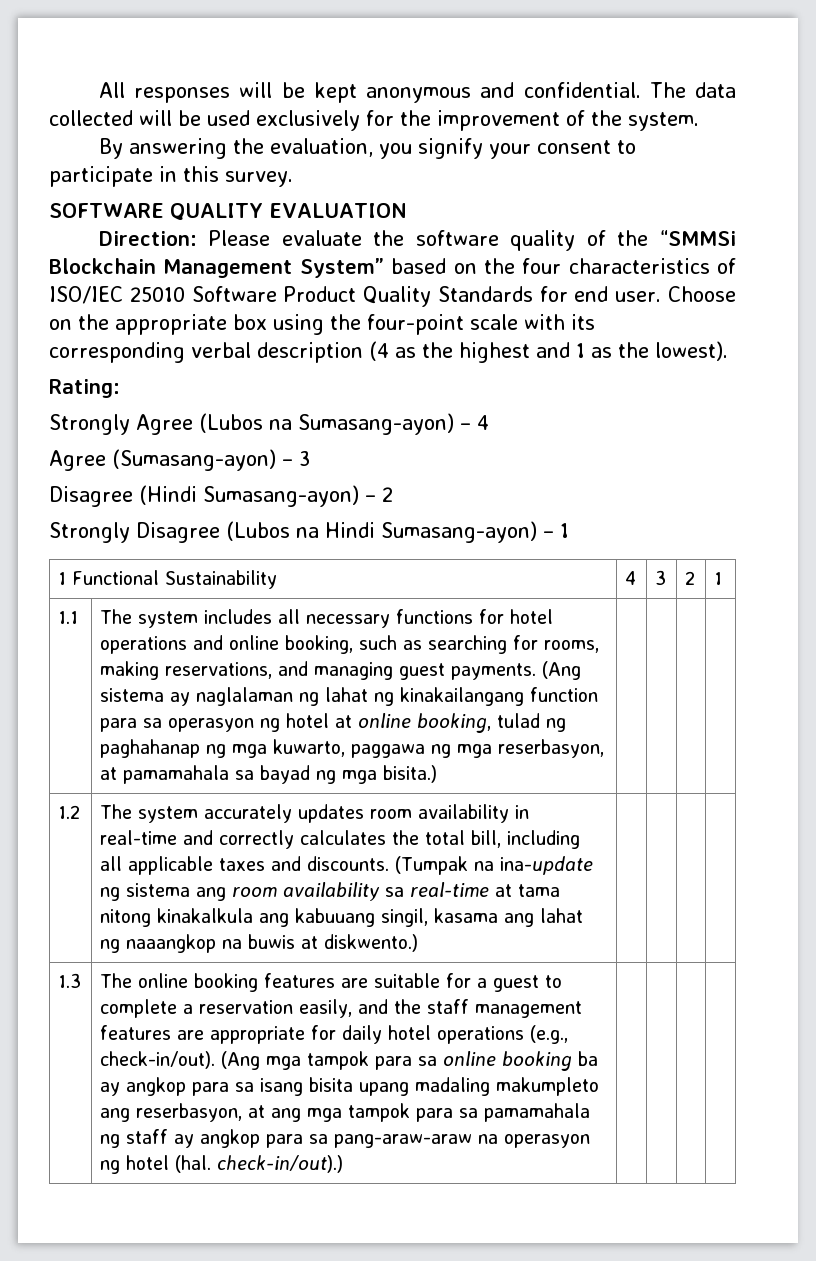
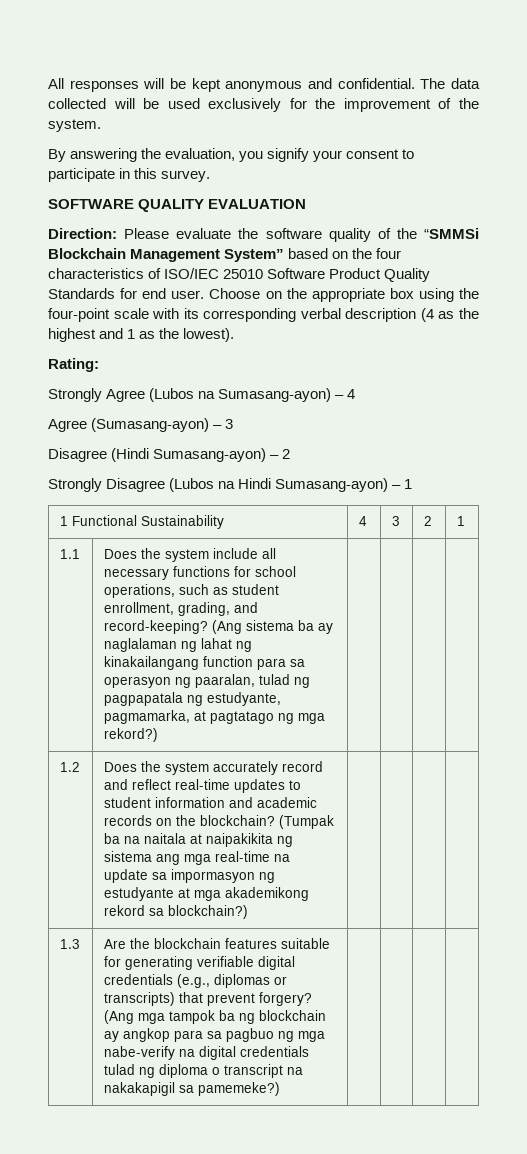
- The system includes all necessary functions for hotel operations and online booking, such as searching for rooms, making reservations, and managing guest payments.
+ Does the system include all necessary functions for school operations, such as student enrollment, grading, and record-keeping?
- (Ang sistema ay naglalaman ng lahat ng kinakailangang function para sa operasyon ng hotel at online booking, tulad ng paghahanap ng mga kuwarto, paggawa ng mga reserbasyon, at pamamahala sa bayad ng mga bisita.) | | | |
- 1.2 | The system accurately updates room availability in real-time and correctly calculates the total bill, including all applicable taxes and discounts. (Tumpak na ina-update ng sistema ang room availability sa real-time at tama nitong kinakalkula ang kabuuang singil, kasama ang lahat ng naaangkop na buwis at diskwento.) | | | |
- 1.3 | The online booking features are suitable for a guest to complete a reservation easily, and the staff management features are appropriate for daily hotel operations (e.g., check-in/out). (Ang mga tampok para sa online booking ba ay angkop para sa isang bisita upang madaling makumpleto ang reserbasyon, at ang mga tampok para sa pamamahala ng staff ay angkop para sa pang-araw-araw na operasyon ng hotel (hal. check-in/out).)
+ (Ang sistema ba ay naglalaman ng lahat ng kinakailangang function para sa operasyon ng paaralan, tulad ng pagpapatala ng estudyante, pagmamarka, at pagtatago ng mga rekord?) | | | |
+ 1.2 | Does the system accurately record and reflect real-time updates to student information and academic records on the blockchain? (Tumpak ba na naitala at naipakikita ng sistema ang mga real-time na update sa impormasyon ng estudyante at mga akademikong rekord sa blockchain?) | | | |
+ 1.3 | Are the blockchain features suitable for generating verifiable digital credentials (e.g., diplomas or transcripts) that prevent forgery? (Ang mga tampok ba ng blockchain ay angkop para sa pagbuo ng mga nabe-verify na digital credentials tulad ng diploma o transcript na nakakapigil sa pamemeke?)

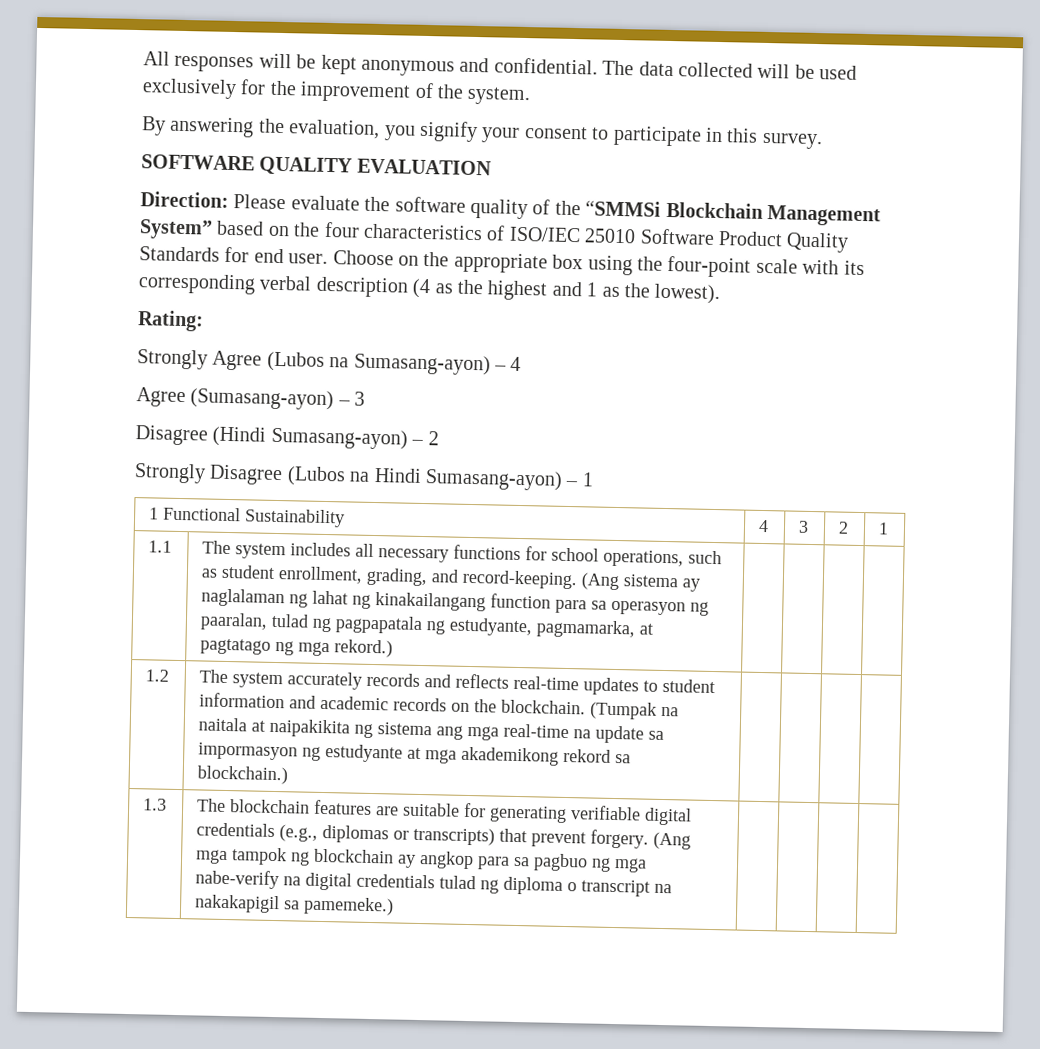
- Does the system include all necessary functions for school operations, such as student enrollment, grading, and record-keeping?
+ The system includes all necessary functions for school operations, such as student enrollment, grading, and record-keeping.
- (Ang sistema ba ay naglalaman ng lahat ng kinakailangang function para sa operasyon ng paaralan, tulad ng pagpapatala ng estudyante, pagmamarka, at pagtatago ng mga rekord?)
+ (Ang sistema ay naglalaman ng lahat ng kinakailangang function para sa operasyon ng paaralan, tulad ng pagpapatala ng estudyante, pagmamarka, at pagtatago ng mga rekord.)
- Does the system accurately record and reflect real-time updates to student information and academic records on the blockchain? (Tumpak ba na naitala at naipakikita ng sistema ang mga real-time na update sa impormasyon ng estudyante at mga akademikong rekord sa blockchain?)
+ The system accurately records and reflects real-time updates to student information and academic records on the blockchain. (Tumpak na naitala at naipakikita ng sistema ang mga real-time na update sa impormasyon ng estudyante at mga akademikong rekord sa blockchain.)
- Are the blockchain features suitable for generating verifiable digital credentials (e.g., diplomas or transcripts) that prevent forgery?
+ The blockchain features are suitable for generating verifiable digital credentials (e.g., diplomas or transcripts) that prevent forgery.
- (Ang mga tampok ba ng blockchain ay angkop para sa pagbuo ng mga nabe-verify na digital credentials tulad ng diploma o transcript na nakakapigil sa pamemeke?)
+ (Ang mga tampok ng blockchain ay angkop para sa pagbuo ng mga nabe-verify na digital credentials tulad ng diploma o transcript na nakakapigil sa pamemeke.)

